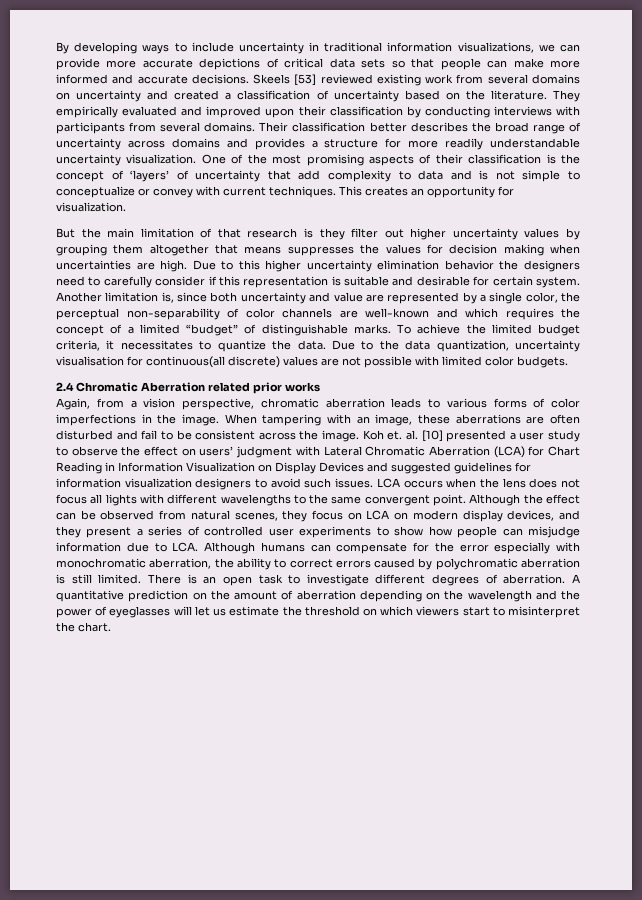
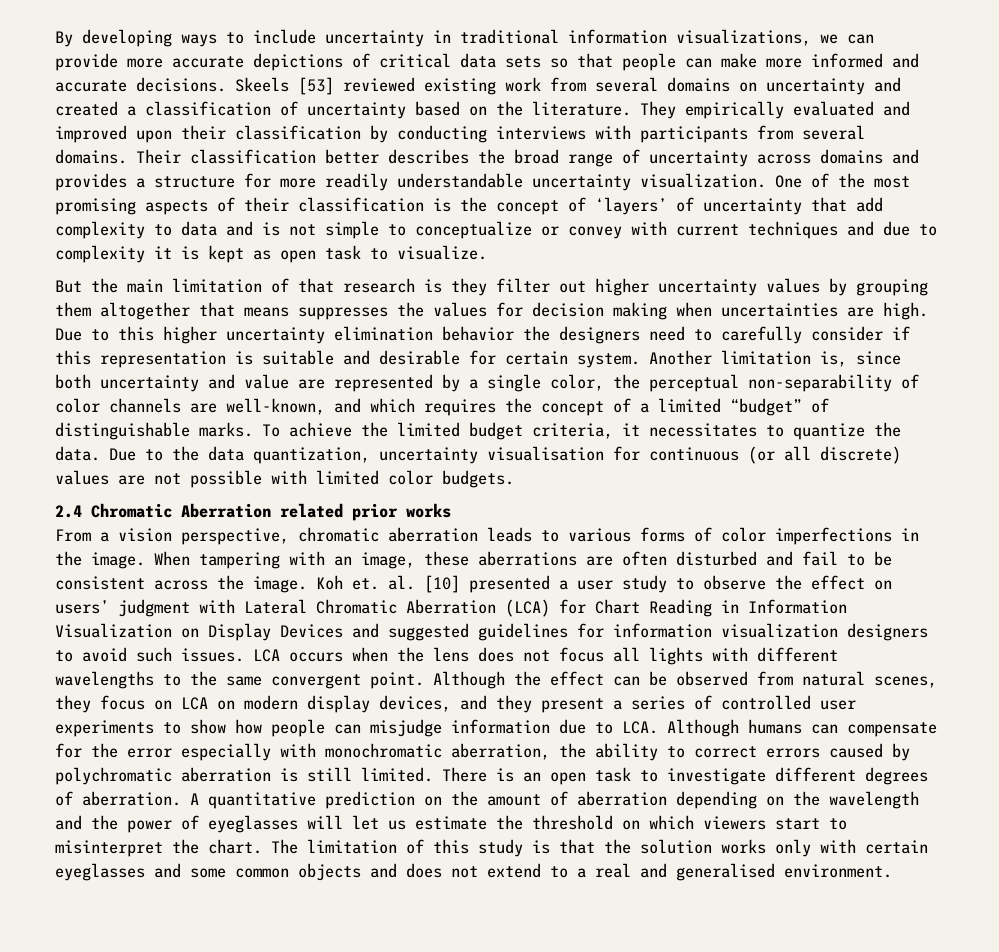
- One of the most promising aspects of their classification is the concept of ‘layers’ of uncertainty that add complexity to data and is not simple to conceptualize or convey with current techniques. This creates an opportunity for visualization.
+ One of the most promising aspects of their classification is the concept of ‘layers’ of uncertainty that add complexity to data and is not simple to conceptualize or convey with current techniques and due to complexity it is kept as open task to visualize.
- Another limitation is, since both uncertainty and value are represented by a single color, the perceptual non-separability of color channels are well-known and which requires the concept of a limited “budget” of distinguishable marks.
+ Another limitation is, since both uncertainty and value are represented by a single color, the perceptual non-separability of color channels are well-known, and which requires the concept of a limited “budget” of distinguishable marks.
- Due to the data quantization, uncertainty visualisation for continuous(all discrete) values are not possible with limited color budgets.
+ Due to the data quantization, uncertainty visualisation for continuous (or all discrete) values are not possible with limited color budgets.
- Again, from a vision perspective, chromatic aberration leads to various forms of color imperfections in the image.
+ From a vision perspective, chromatic aberration leads to various forms of color imperfections in the image.
+ The limitation of this study is that the solution works only with certain eyeglasses and some common objects and does not extend to a real and generalised environment.

